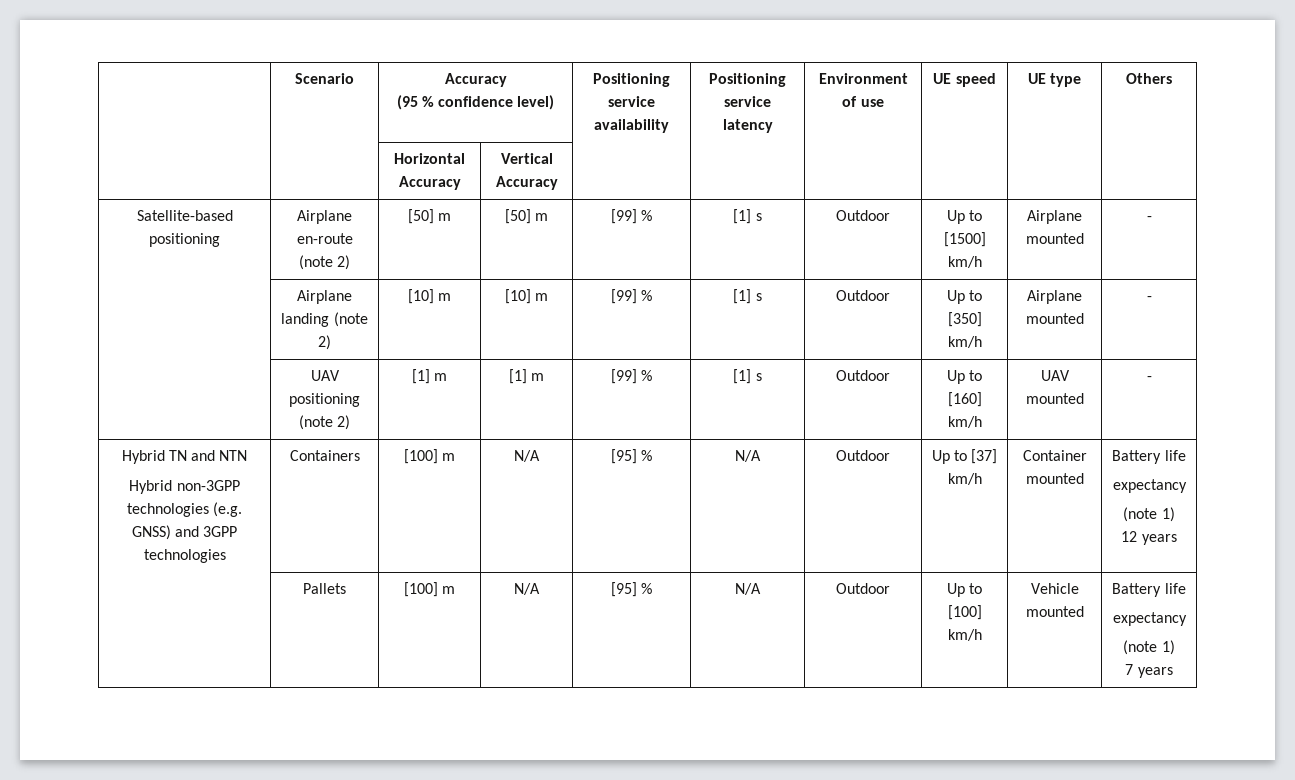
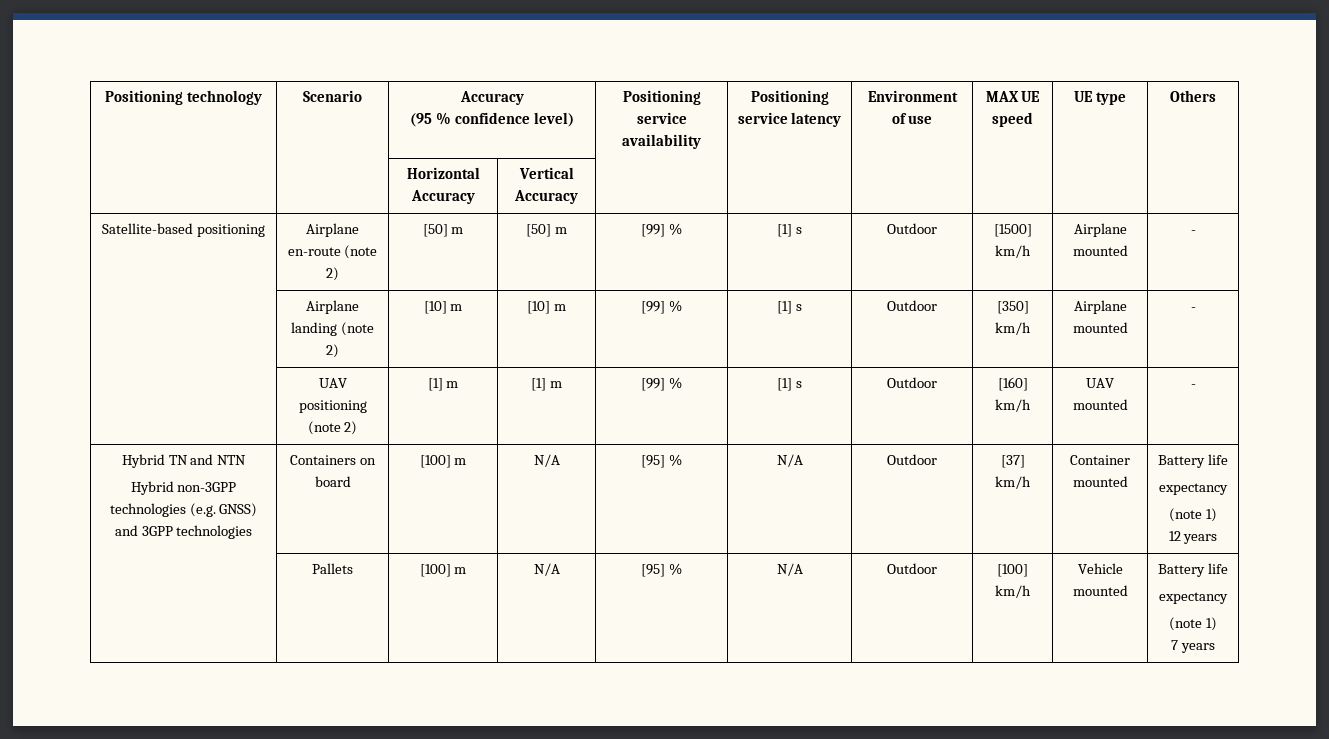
- | Scenario | Accuracy
- (95 % confidence level) | Positioning service availability | Positioning service latency | Environment of use | UE speed | UE type | Others
+ Positioning technology | Scenario | Accuracy
+ (95 % confidence level) | Positioning service availability | Positioning service latency | Environment of use | MAX UE speed | UE type | Others
- Satellite-based positioning | Airplane en-route (note 2) | [50] m | [50] m | [99] % | [1] s | Outdoor | Up to [1500] km/h | Airplane mounted | -
+ Satellite-based positioning | Airplane en-route (note 2) | [50] m | [50] m | [99] % | [1] s | Outdoor | [1500] km/h | Airplane mounted | -
- | Airplane landing (note 2) | [10] m | [10] m | [99] % | [1] s | Outdoor | Up to [350] km/h | Airplane mounted | -
+ | Airplane landing (note 2) | [10] m | [10] m | [99] % | [1] s | Outdoor | [350] km/h | Airplane mounted | -
- | UAV positioning (note 2) | [1] m | [1] m | [99] % | [1] s | Outdoor | Up to [160] km/h | UAV mounted | -
+ | UAV positioning (note 2) | [1] m | [1] m | [99] % | [1] s | Outdoor | [160] km/h | UAV mounted | -
  Hybrid TN and NTN
- Hybrid non-3GPP technologies (e.g. GNSS) and 3GPP technologies | Containers | [100] m | N/A | [95] % | N/A | Outdoor | Up to [37] km/h | Container mounted | Battery life
+ Hybrid non-3GPP technologies (e.g. GNSS) and 3GPP technologies | Containers on board | [100] m | N/A | [95] % | N/A | Outdoor | [37] km/h | Container mounted | Battery life
- | Pallets | [100] m | N/A | [95] % | N/A | Outdoor | Up to [100] km/h | Vehicle mounted | Battery life
+ | Pallets | [100] m | N/A | [95] % | N/A | Outdoor | [100] km/h | Vehicle mounted | Battery life

